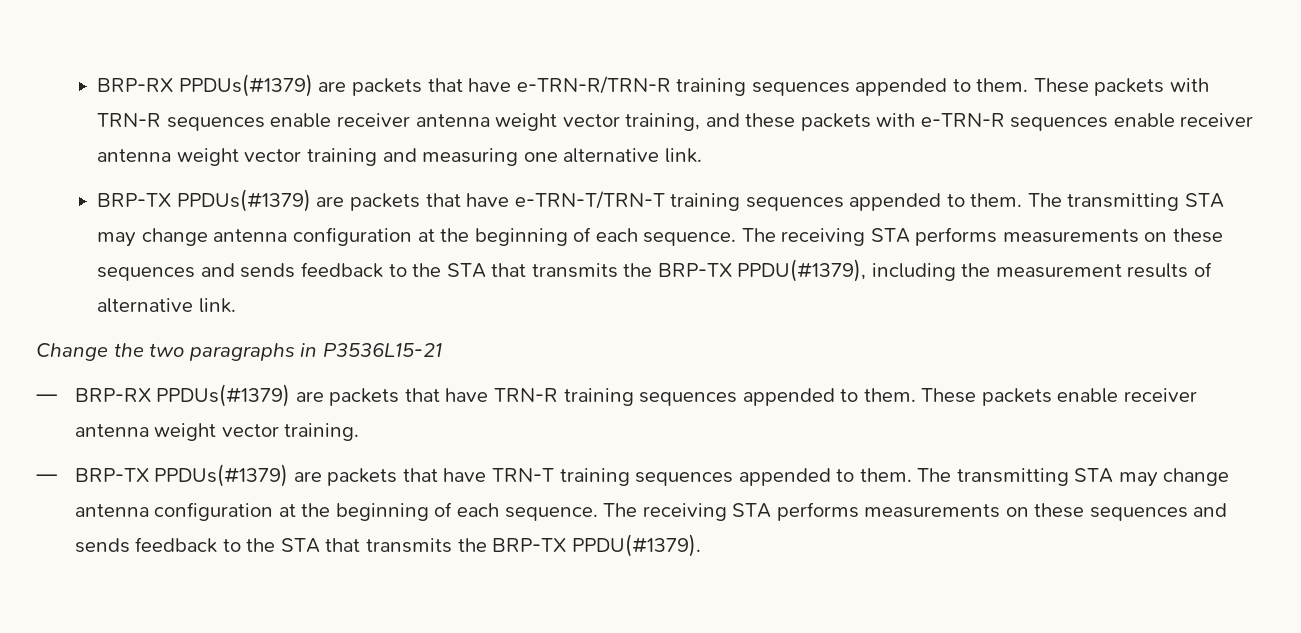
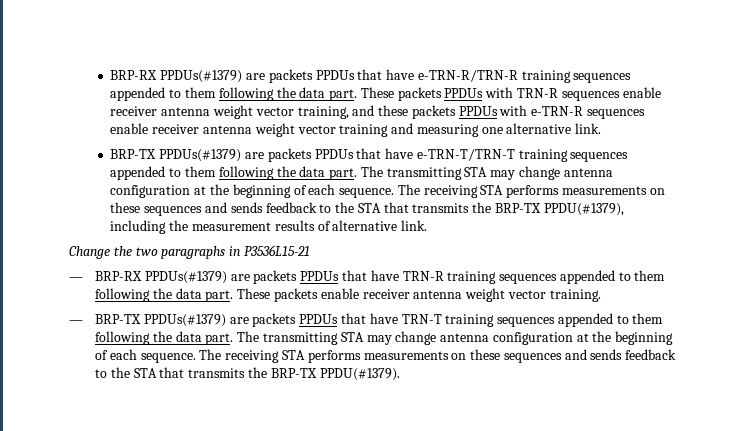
- BRP-RX PPDUs(#1379) are packets that have e-TRN-R/TRN-R training sequences appended to them. These packets with TRN-R sequences enable receiver antenna weight vector training, and these packets with e-TRN-R sequences enable receiver antenna weight vector training and measuring one alternative link.
+ BRP-RX PPDUs(#1379) are packets PPDUs that have e-TRN-R/TRN-R training sequences appended to them following the data part. These packets PPDUs with TRN-R sequences enable receiver antenna weight vector training, and these packets PPDUs with e-TRN-R sequences enable receiver antenna weight vector training and measuring one alternative link.
- BRP-TX PPDUs(#1379) are packets that have e-TRN-T/TRN-T training sequences appended to them.
+ BRP-TX PPDUs(#1379) are packets PPDUs that have e-TRN-T/TRN-T training sequences appended to them following the data part.
- — BRP-RX PPDUs(#1379) are packets that have TRN-R training sequences appended to them.
+ — BRP-RX PPDUs(#1379) are packets PPDUs that have TRN-R training sequences appended to them following the data part.
- — BRP-TX PPDUs(#1379) are packets that have TRN-T training sequences appended to them.
+ — BRP-TX PPDUs(#1379) are packets PPDUs that have TRN-T training sequences appended to them following the data part.

